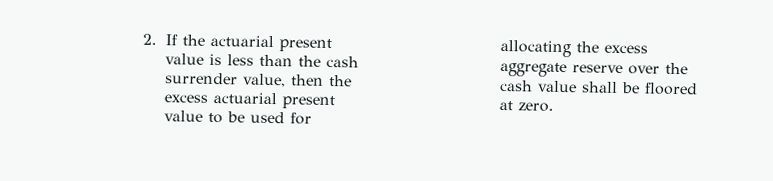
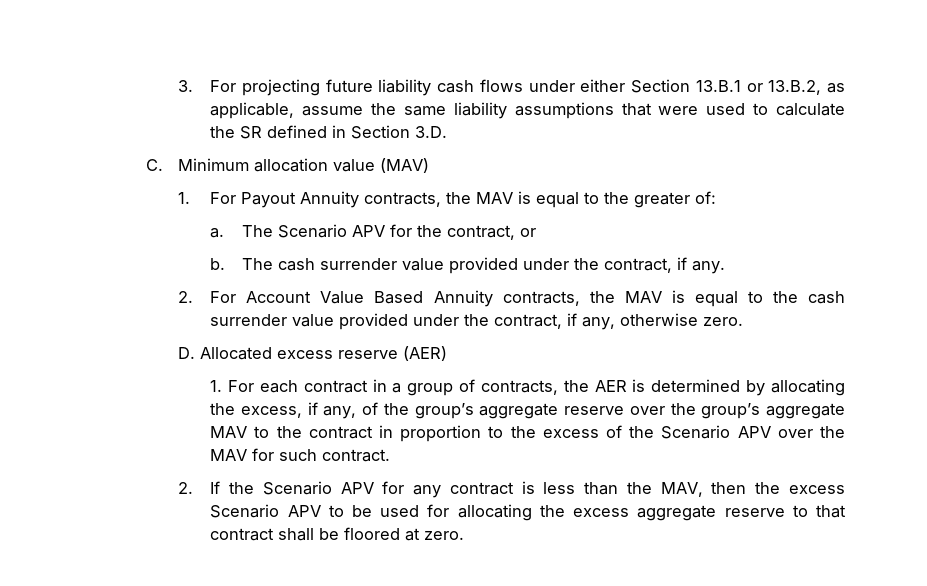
- 2. If the actuarial present value is less than the cash surrender value, then the excess actuarial present value to be used for allocating the excess aggregate reserve over the cash value shall be floored at zero.
+ 3. For projecting future liability cash flows under either Section 13.B.1 or 13.B.2, as applicable, assume the same liability assumptions that were used to calculate the SR defined in Section 3.D.
+ C. Minimum allocation value (MAV)
+ 1. For Payout Annuity contracts, the MAV is equal to the greater of:
+ a. The Scenario APV for the contract, or
+ b. The cash surrender value provided under the contract, if any.
+ 2. For Account Value Based Annuity contracts, the MAV is equal to the cash surrender value provided under the contract, if any, otherwise zero.
+ D. Allocated excess reserve (AER)
+ 1. For each contract in a group of contracts, the AER is determined by allocating the excess, if any, of the group’s aggregate reserve over the group’s aggregate MAV to the contract in proportion to the excess of the Scenario APV over the MAV for such contract.
+ 2. If the Scenario APV for any contract is less than the MAV, then the excess Scenario APV to be used for allocating the excess aggregate reserve to that contract shall be floored at zero.

